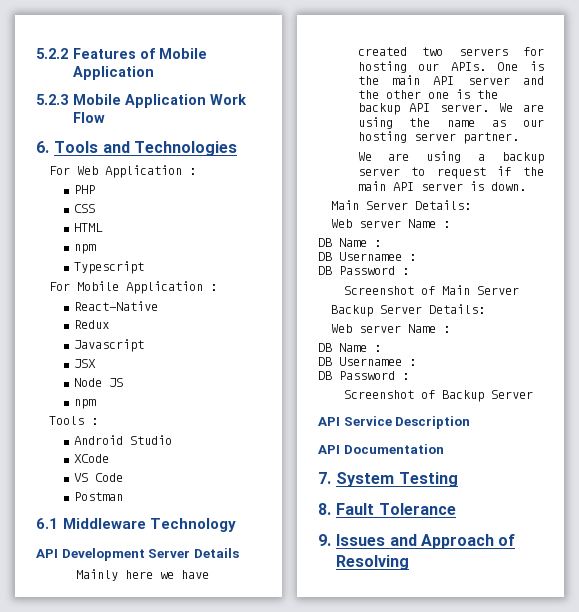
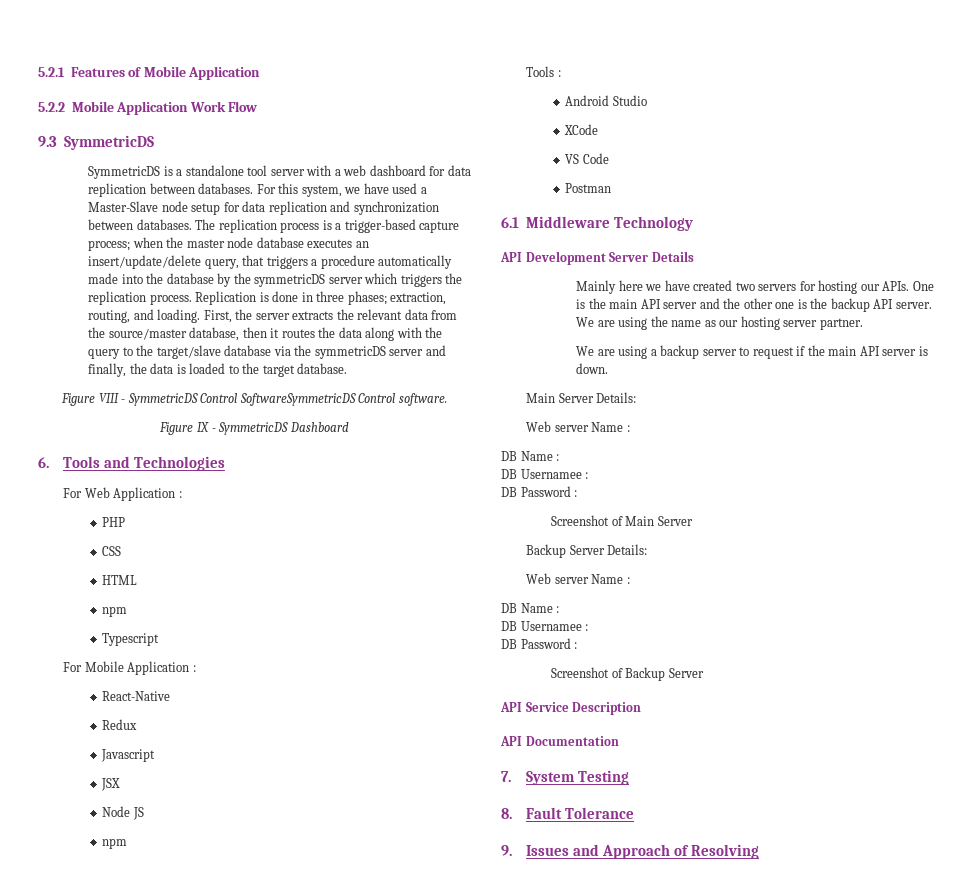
- 5.2.2 Features of Mobile Application
+ 5.2.1 Features of Mobile Application
- 5.2.3 Mobile Application Work Flow
+ 5.2.2 Mobile Application Work Flow
+ 9.3 SymmetricDS
+ SymmetricDS is a standalone tool server with a web dashboard for data replication between databases. For this system, we have used a Master-Slave node setup for data replication and synchronization between databases. The replication process is a trigger-based capture process; when the master node database executes an insert/update/delete query, that triggers a procedure automatically made into the database by the symmetricDS server which triggers the replication process. Replication is done in three phases; extraction, routing, and loading. First, the server extracts the relevant data from the source/master database, then it routes the data along with the query to the target/slave database via the symmetricDS server and finally, the data is loaded to the target database.
+ Figure VIII - SymmetricDS Control SoftwareSymmetricDS Control software.
+ Figure IX - SymmetricDS Dashboard

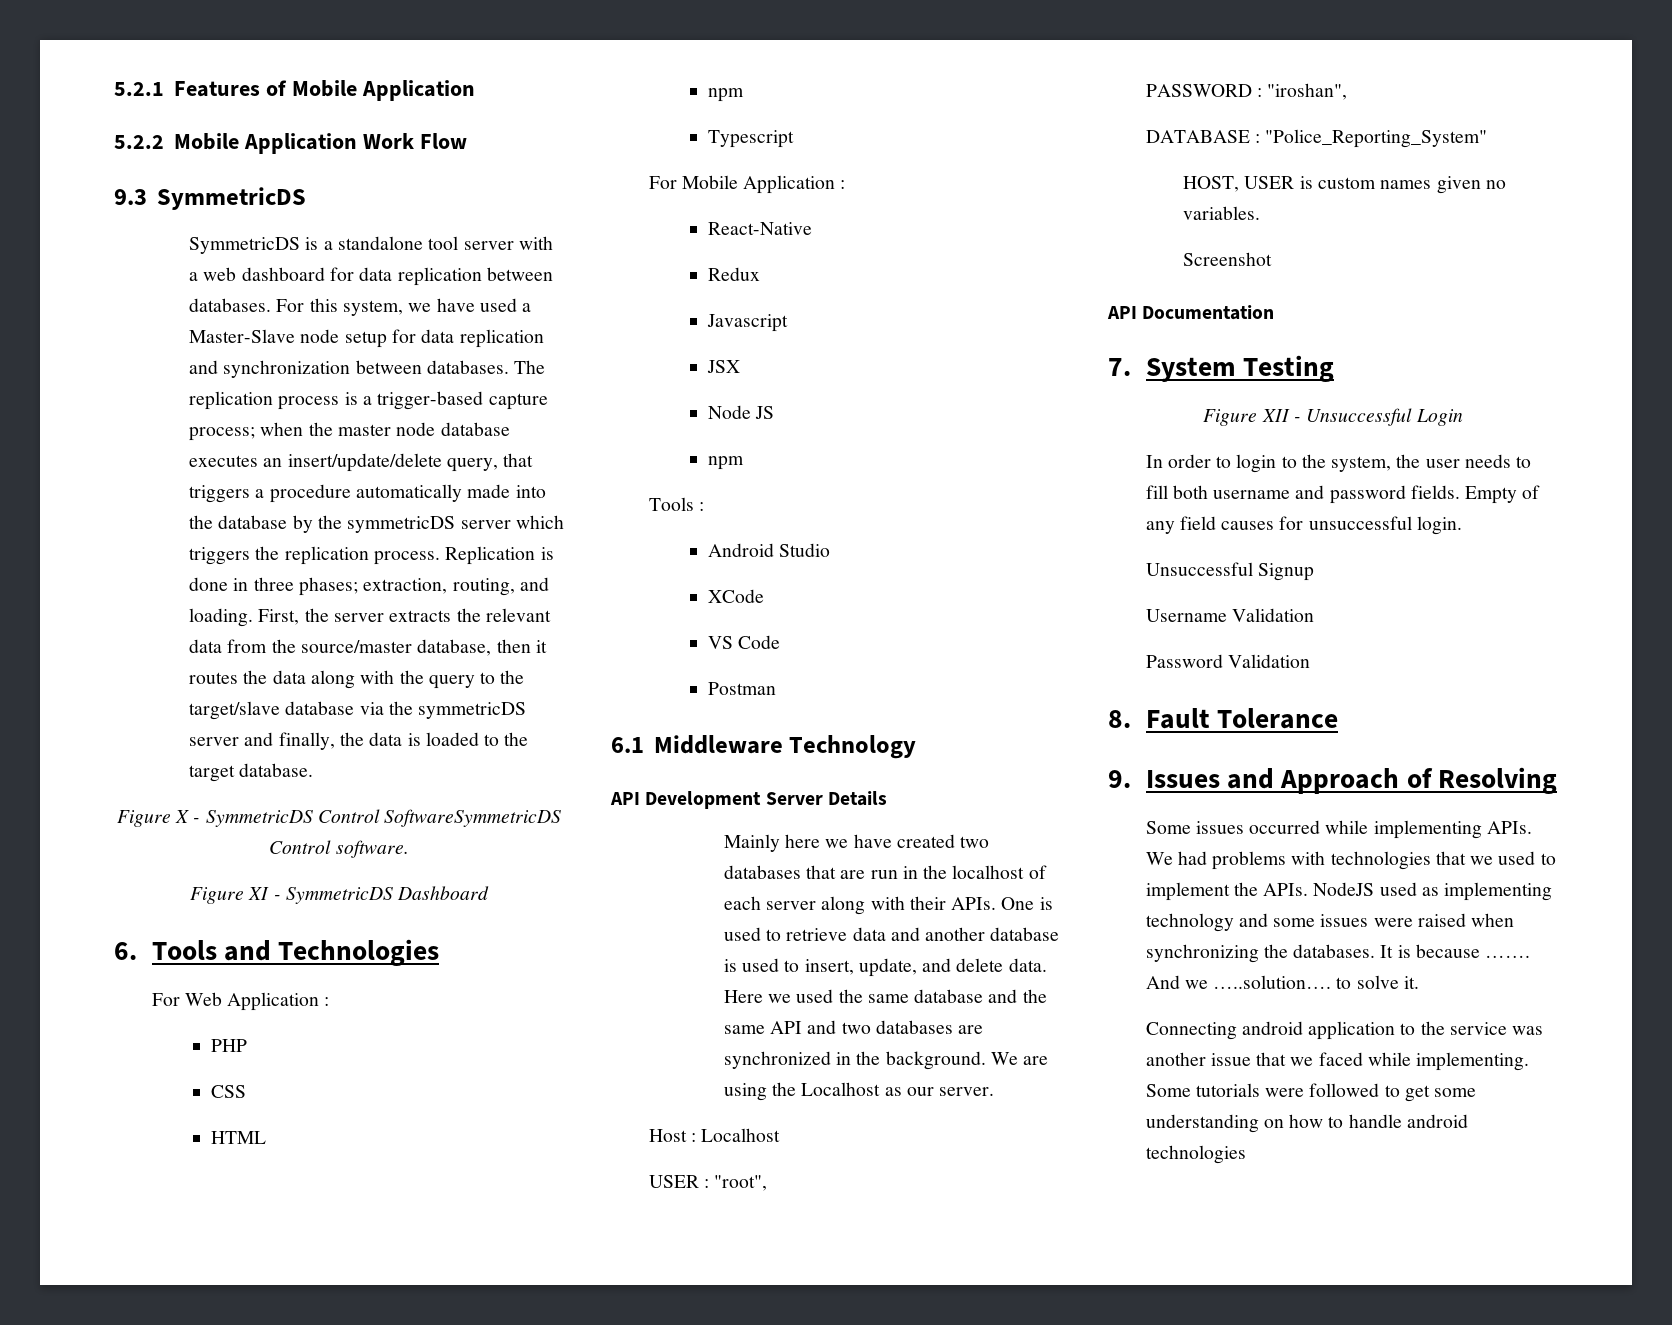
- Figure VIII - SymmetricDS Control SoftwareSymmetricDS Control software.
+ Figure X - SymmetricDS Control SoftwareSymmetricDS Control software.
- Figure IX - SymmetricDS Dashboard
+ Figure XI - SymmetricDS Dashboard
- Mainly here we have created two servers for hosting our APIs. One is the main API server and the other one is the backup API server.
+ Mainly here we have created two databases that are run in the localhost of each server along with their APIs. One is used to retrieve data and another database is used to insert, update, and delete data. Here we used the same database and the same API and two databases are synchronized in the background.
- We are using the name as our hosting server partner.
- We are using a backup server to request if the main API server is down.
- Main Server Details:
- Web server Name :
- DB Name :
- DB Usernamee :
- DB Password :
- Screenshot of Main Server
- Backup Server Details:
- Web server Name :
- DB Name :
- DB Usernamee :
- DB Password :
- Screenshot of Backup Server
- API Service Description
+ We are using the Localhost as our server.
+ Host : Localhost
+ USER : "root",
+ PASSWORD : "iroshan",
+ DATABASE : "Police_Reporting_System"
+ HOST, USER is custom names given no variables.
+ Screenshot
+ Figure XII - Unsuccessful Login
+ In order to login to the system, the user needs to fill both username and password fields. Empty of any field causes for unsuccessful login.
+ Unsuccessful Signup
+ Username Validation
+ Password Validation
+ Some issues occurred while implementing APIs. We had problems with technologies that we used to implement the APIs. NodeJS used as implementing technology and some issues were raised when synchronizing the databases. It is because ……. And we …..solution…. to solve it.
+ Connecting android application to the service was another issue that we faced while implementing. Some tutorials were followed to get some understanding on how to handle android technologies

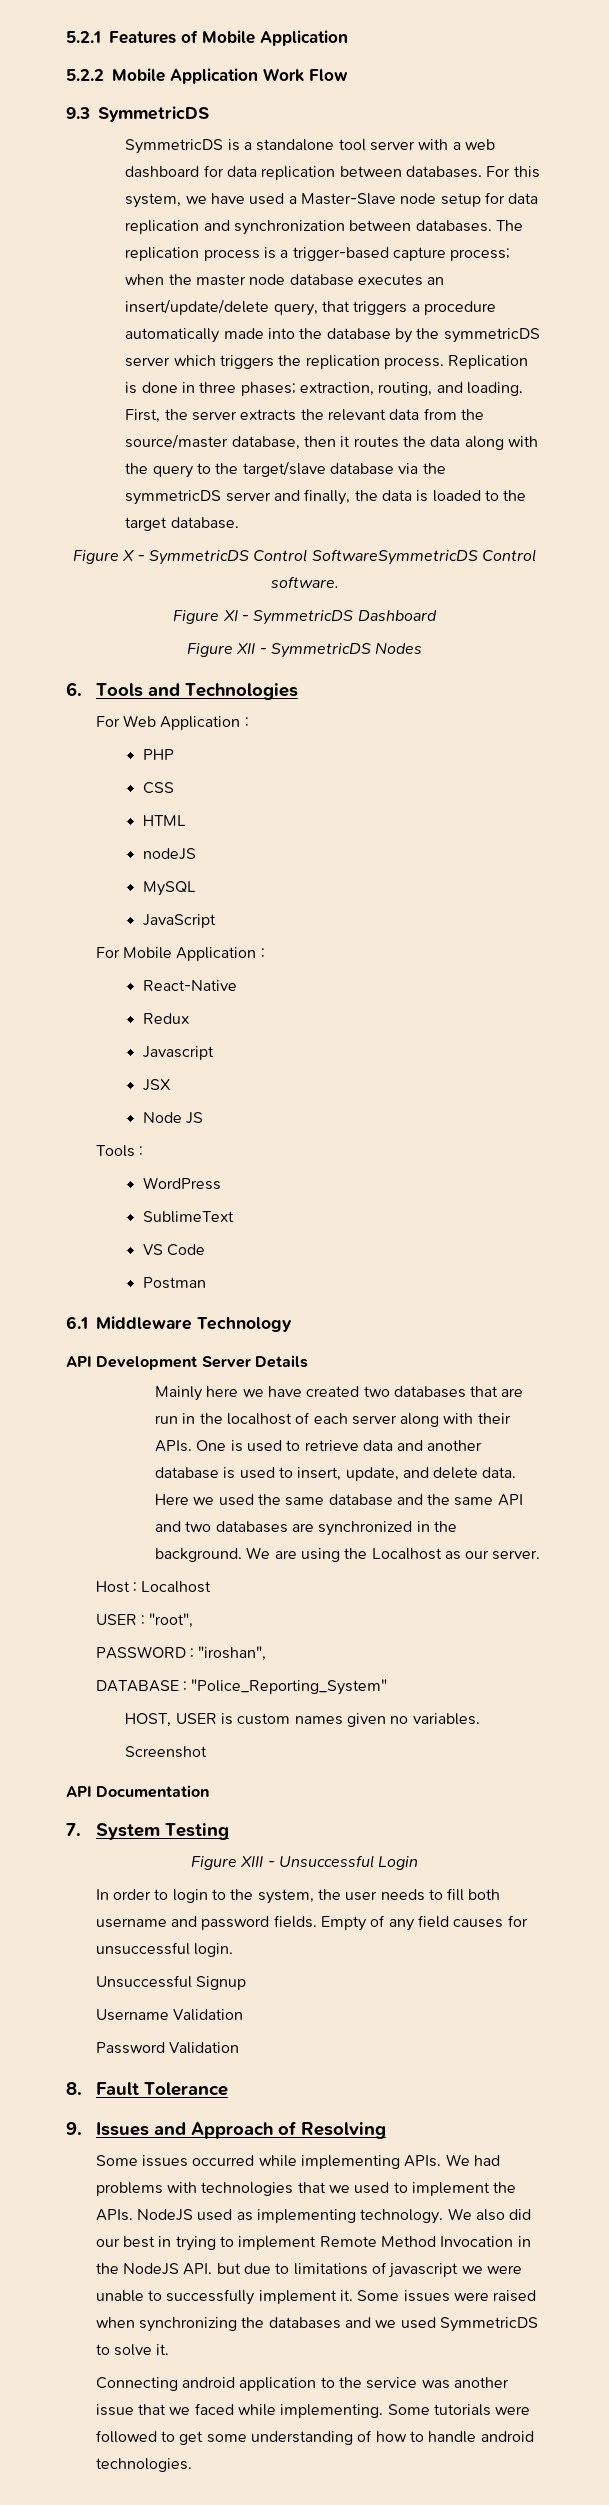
+ Figure XII - SymmetricDS Nodes
  HTML
- npm
- Typescript
+ nodeJS
+ MySQL
+ JavaScript
  Node JS
- npm
- Android Studio
- XCode
+ WordPress
+ SublimeText
- Figure XII - Unsuccessful Login
+ Figure XIII - Unsuccessful Login
- NodeJS used as implementing technology and some issues were raised when synchronizing the databases. It is because ……. And we …..solution…. to solve it.
+ NodeJS used as implementing technology. We also did our best in trying to implement Remote Method Invocation in the NodeJS API. but due to limitations of javascript we were unable to successfully implement it. Some issues were raised when synchronizing the databases and we used SymmetricDS to solve it.
- Some tutorials were followed to get some understanding on how to handle android technologies
+ Some tutorials were followed to get some understanding of how to handle android technologies.

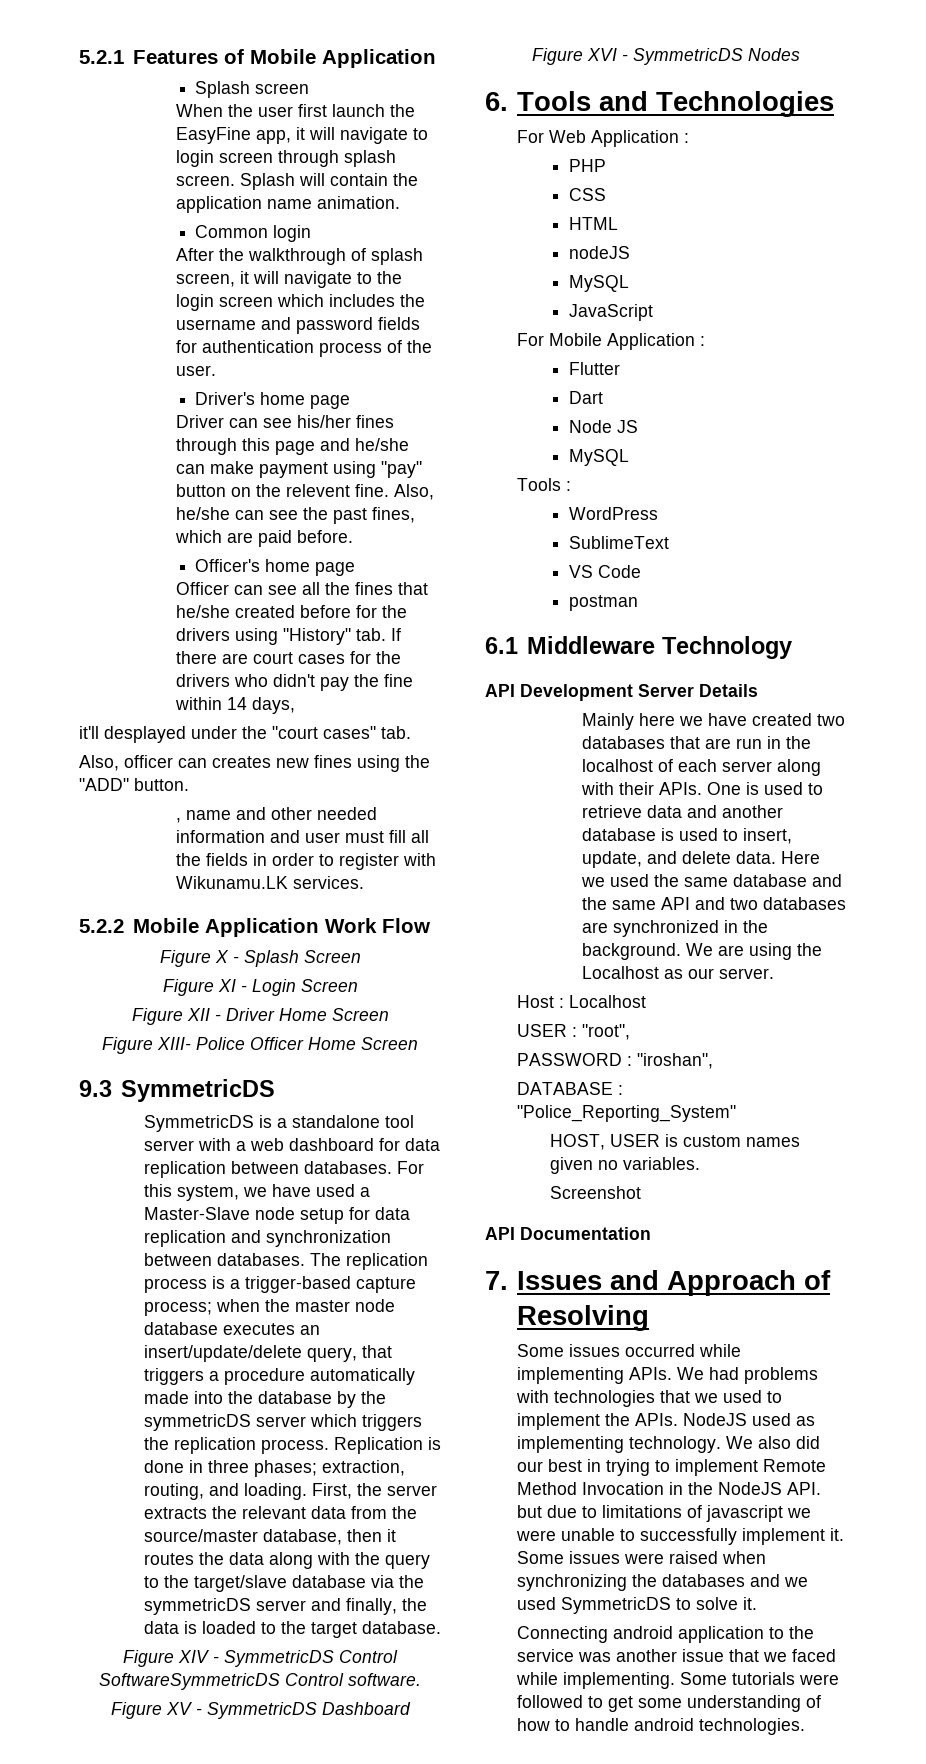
+ Splash screen
+ When the user first launch the EasyFine app, it will navigate to login screen through splash screen. Splash will contain the application name animation.
+ Common login
+ After the walkthrough of splash screen, it will navigate to the login screen which includes the username and password fields for authentication process of the user.
+ Driver's home page
+ Driver can see his/her fines through this page and he/she can make payment using "pay" button on the relevent fine. Also, he/she can see the past fines, which are paid before.
+ Officer's home page
+ Officer can see all the fines that he/she created before for the drivers using "History" tab. If there are court cases for the drivers who didn't pay the fine within 14 days,
+ it'll desplayed under the "court cases" tab.
+ Also, officer can creates new fines using the "ADD" button.
+ , name and other needed information and user must fill all the fields in order to register with Wikunamu.LK services.
+ Figure X - Splash Screen
+ Figure XI - Login Screen
+ Figure XII - Driver Home Screen
+ Figure XIII- Police Officer Home Screen
- Figure X - SymmetricDS Control SoftwareSymmetricDS Control software.
+ Figure XIV - SymmetricDS Control SoftwareSymmetricDS Control software.
- Figure XI - SymmetricDS Dashboard
+ Figure XV - SymmetricDS Dashboard
- Figure XII - SymmetricDS Nodes
+ Figure XVI - SymmetricDS Nodes
- React-Native
- Redux
- Javascript
- JSX
+ Flutter
+ Dart
  Node JS
+ MySQL
- Postman
+ postman
- 7. System Testing
- Figure XIII - Unsuccessful Login
- In order to login to the system, the user needs to fill both username and password fields. Empty of any field causes for unsuccessful login.
- Unsuccessful Signup
- Username Validation
- Password Validation
- 8. Fault Tolerance
- 9. Issues and Approach of Resolving
+ 7. Issues and Approach of Resolving

